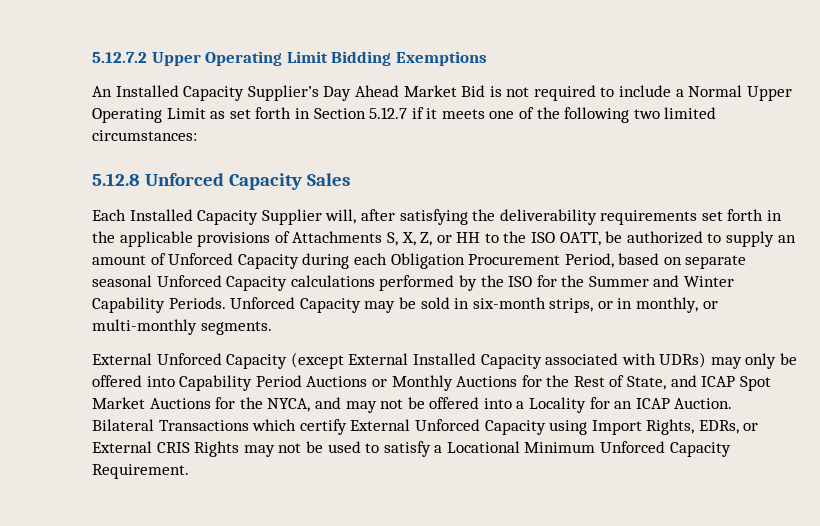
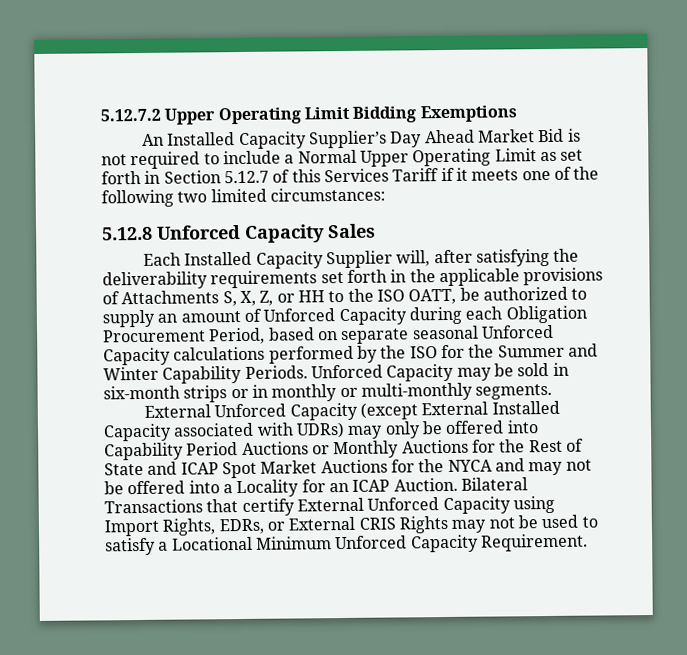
- An Installed Capacity Supplier’s Day Ahead Market Bid is not required to include a Normal Upper Operating Limit as set forth in Section 5.12.7 if it meets one of the following two limited circumstances:
+ An Installed Capacity Supplier’s Day Ahead Market Bid is not required to include a Normal Upper Operating Limit as set forth in Section 5.12.7 of this Services Tariff if it meets one of the following two limited circumstances:
- Unforced Capacity may be sold in six-month strips, or in monthly, or multi-monthly segments.
+ Unforced Capacity may be sold in six-month strips or in monthly or multi-monthly segments.
- External Unforced Capacity (except External Installed Capacity associated with UDRs) may only be offered into Capability Period Auctions or Monthly Auctions for the Rest of State, and ICAP Spot Market Auctions for the NYCA, and may not be offered into a Locality for an ICAP Auction.
+ External Unforced Capacity (except External Installed Capacity associated with UDRs) may only be offered into Capability Period Auctions or Monthly Auctions for the Rest of State and ICAP Spot Market Auctions for the NYCA and may not be offered into a Locality for an ICAP Auction.
- Bilateral Transactions which certify External Unforced Capacity using Import Rights, EDRs, or External CRIS Rights may not be used to satisfy a Locational Minimum Unforced Capacity Requirement.
+ Bilateral Transactions that certify External Unforced Capacity using Import Rights, EDRs, or External CRIS Rights may not be used to satisfy a Locational Minimum Unforced Capacity Requirement.

